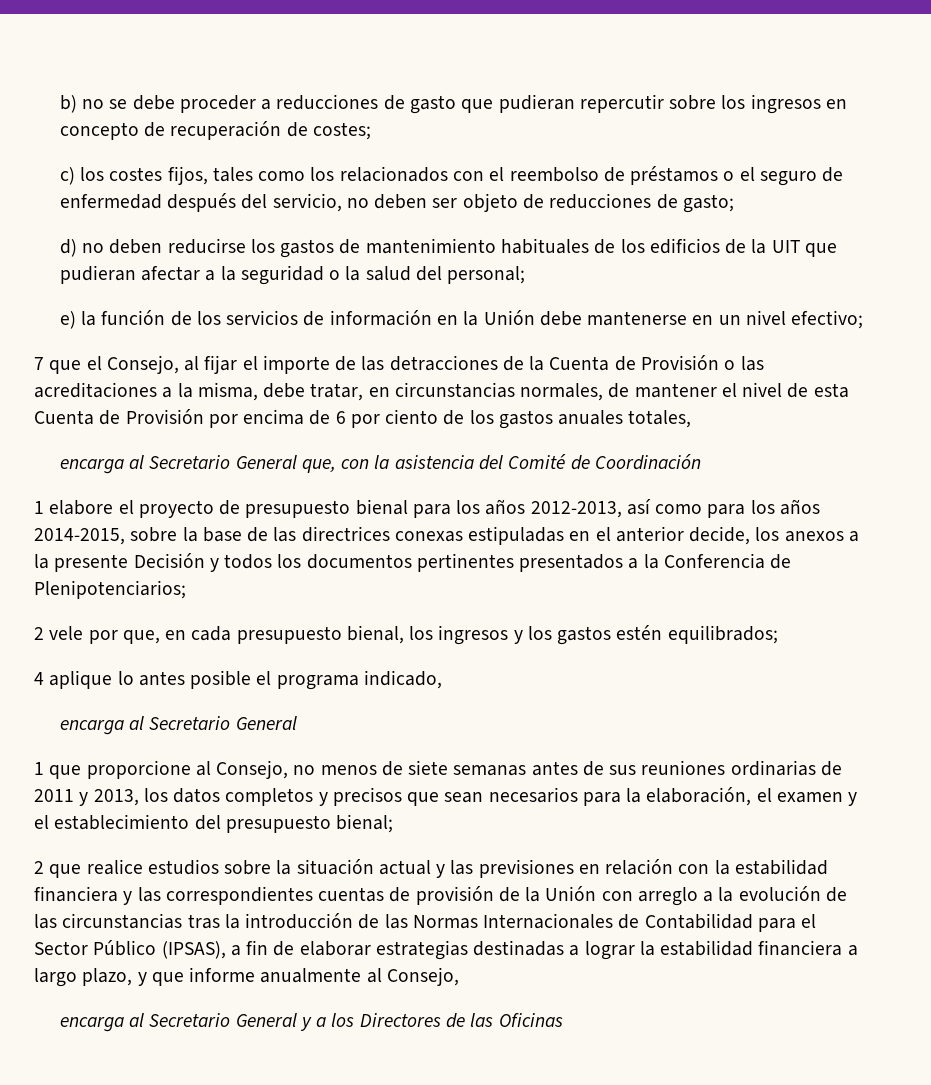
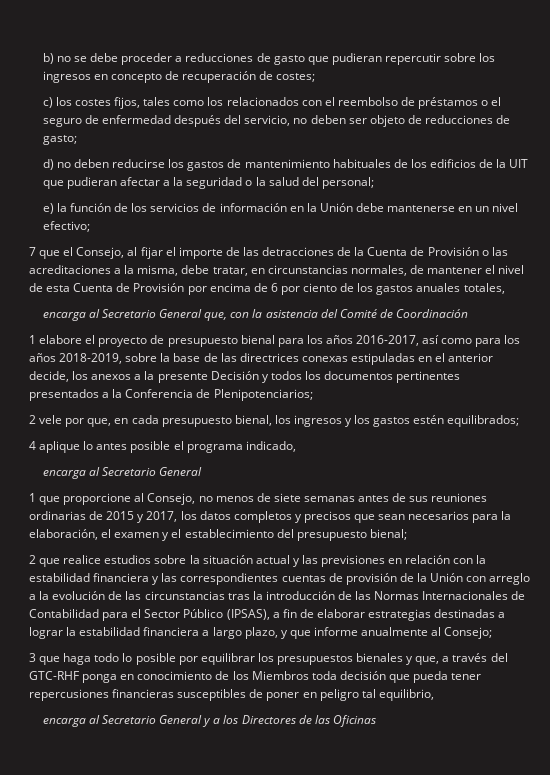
- 1 elabore el proyecto de presupuesto bienal para los años 2012-2013, así como para los años 2014-2015, sobre la base de las directrices conexas estipuladas en el anterior decide, los anexos a la presente Decisión y todos los documentos pertinentes presentados a la Conferencia de Plenipotenciarios;
+ 1 elabore el proyecto de presupuesto bienal para los años 2016-2017, así como para los años 2018-2019, sobre la base de las directrices conexas estipuladas en el anterior decide, los anexos a la presente Decisión y todos los documentos pertinentes presentados a la Conferencia de Plenipotenciarios;
- 1 que proporcione al Consejo, no menos de siete semanas antes de sus reuniones ordinarias de 2011 y 2013, los datos completos y precisos que sean necesarios para la elaboración, el examen y el establecimiento del presupuesto bienal;
+ 1 que proporcione al Consejo, no menos de siete semanas antes de sus reuniones ordinarias de 2015 y 2017, los datos completos y precisos que sean necesarios para la elaboración, el examen y el establecimiento del presupuesto bienal;
- 2 que realice estudios sobre la situación actual y las previsiones en relación con la estabilidad financiera y las correspondientes cuentas de provisión de la Unión con arreglo a la evolución de las circunstancias tras la introducción de las Normas Internacionales de Contabilidad para el Sector Público (IPSAS), a fin de elaborar estrategias destinadas a lograr la estabilidad financiera a largo plazo, y que informe anualmente al Consejo,
+ 2 que realice estudios sobre la situación actual y las previsiones en relación con la estabilidad financiera y las correspondientes cuentas de provisión de la Unión con arreglo a la evolución de las circunstancias tras la introducción de las Normas Internacionales de Contabilidad para el Sector Público (IPSAS), a fin de elaborar estrategias destinadas a lograr la estabilidad financiera a largo plazo, y que informe anualmente al Consejo;
+ 3 que haga todo lo posible por equilibrar los presupuestos bienales y que, a través del GTC-RHF ponga en conocimiento de los Miembros toda decisión que pueda tener repercusiones financieras susceptibles de poner en peligro tal equilibrio,

